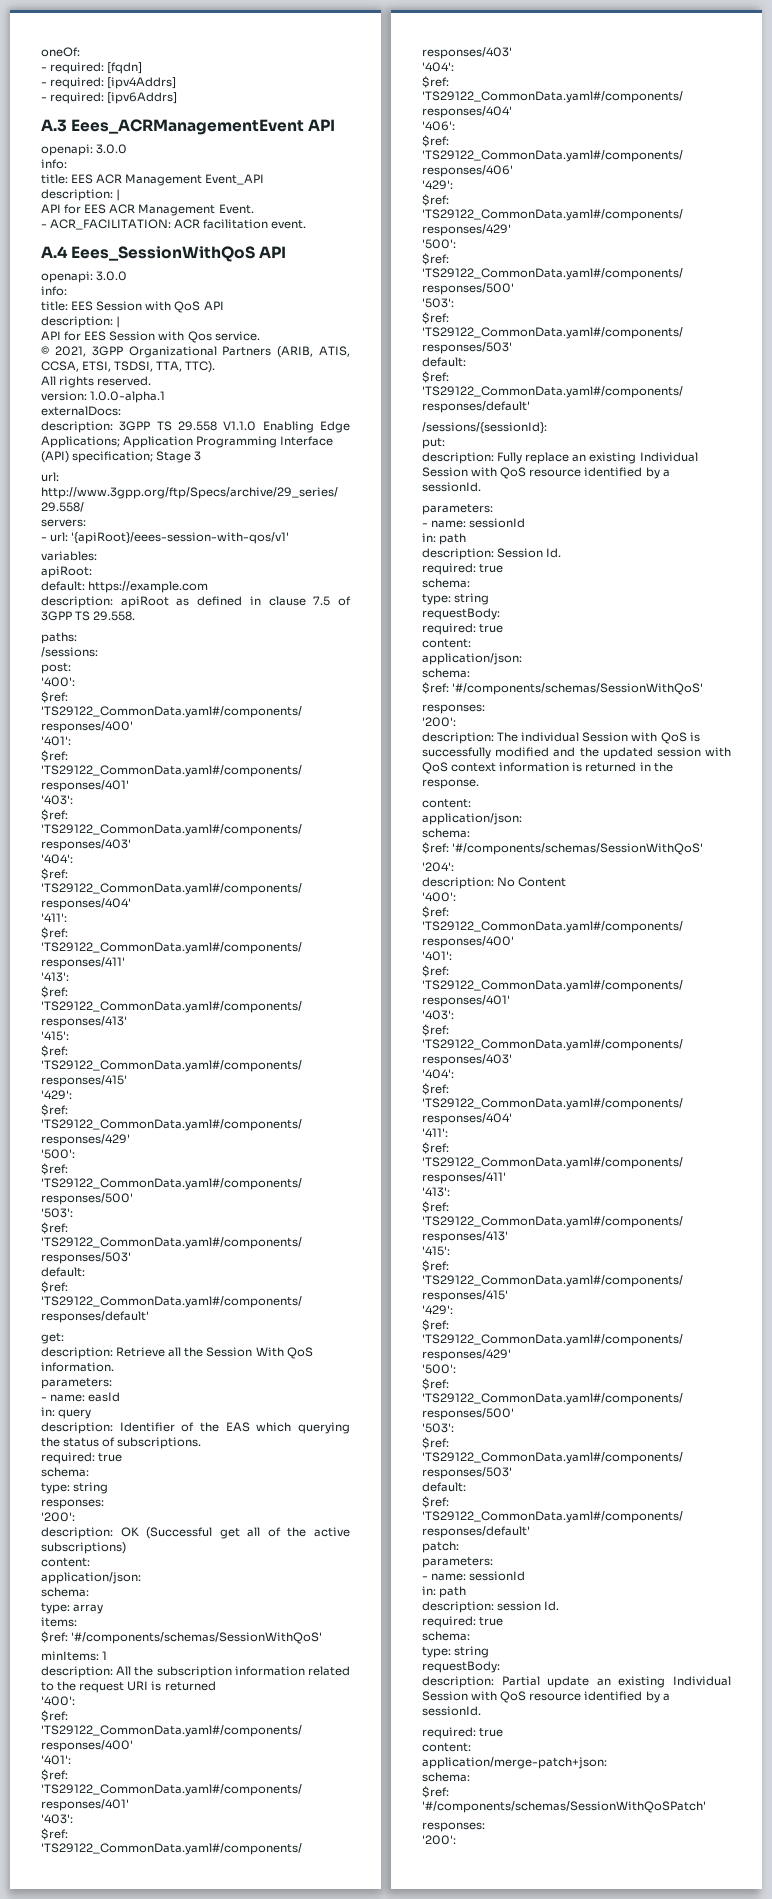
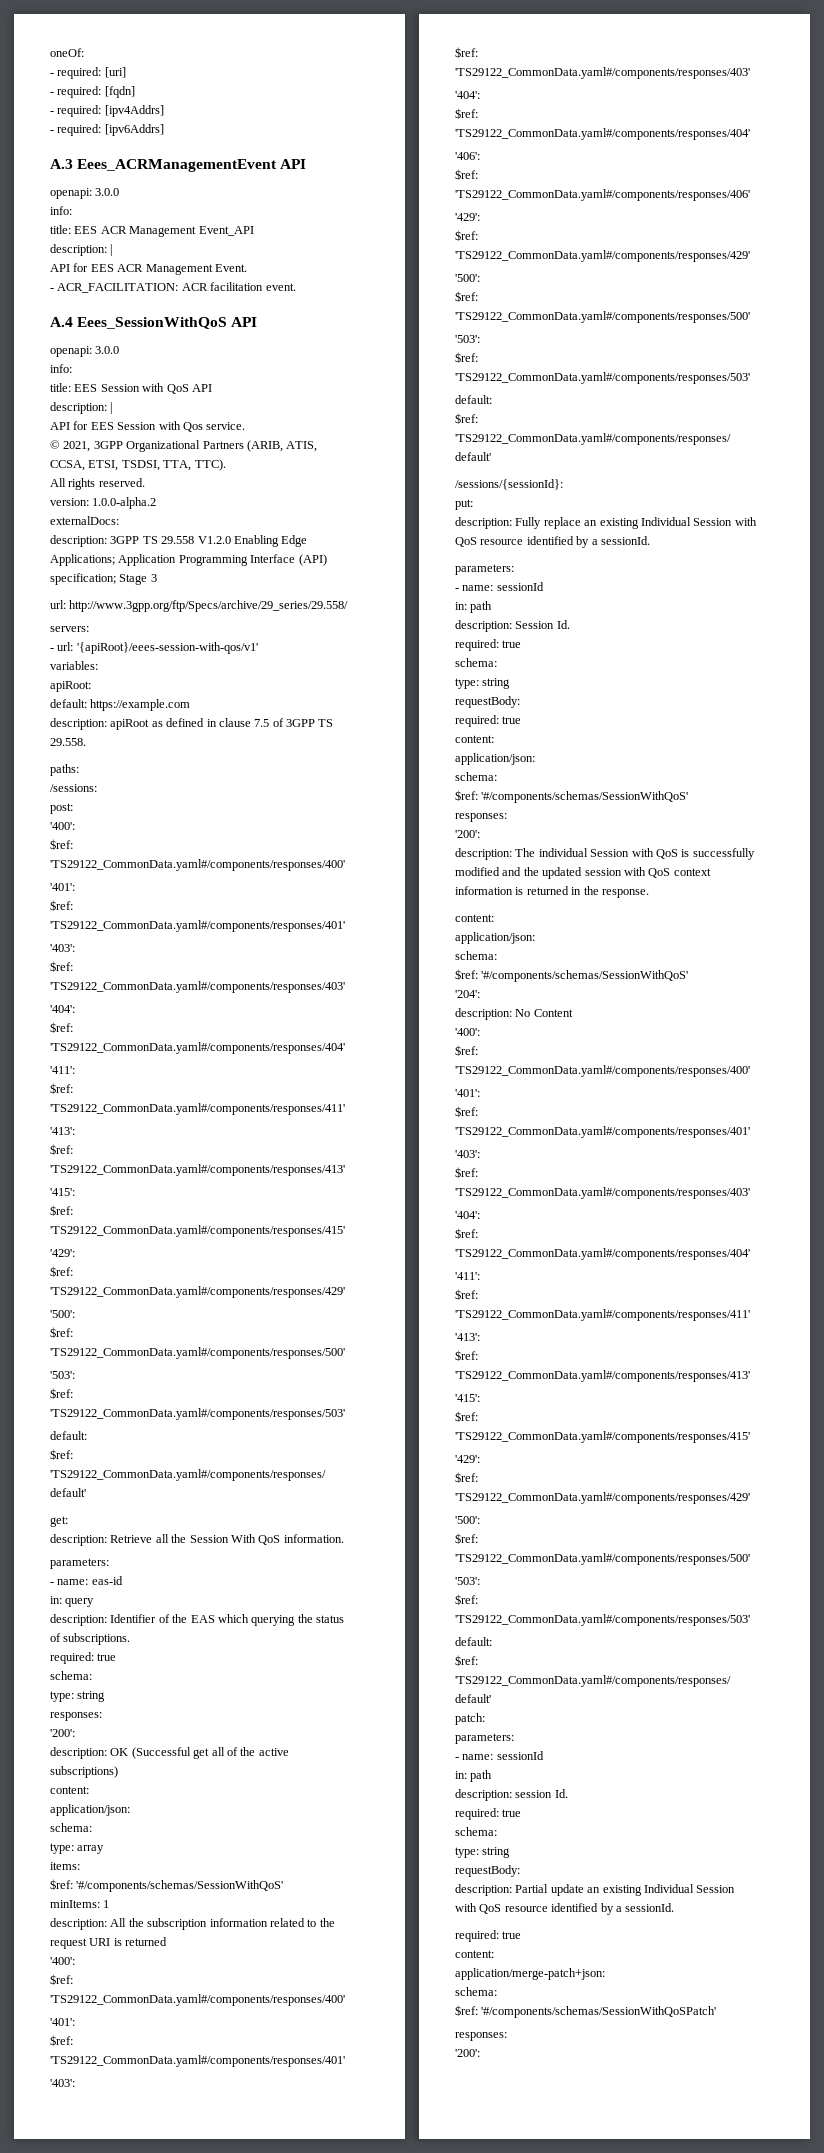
+ - required: [uri]
- version: 1.0.0-alpha.1
+ version: 1.0.0-alpha.2
- description: 3GPP TS 29.558 V1.1.0 Enabling Edge Applications; Application Programming Interface (API) specification; Stage 3
+ description: 3GPP TS 29.558 V1.2.0 Enabling Edge Applications; Application Programming Interface (API) specification; Stage 3
- - name: easId
+ - name: eas-id

